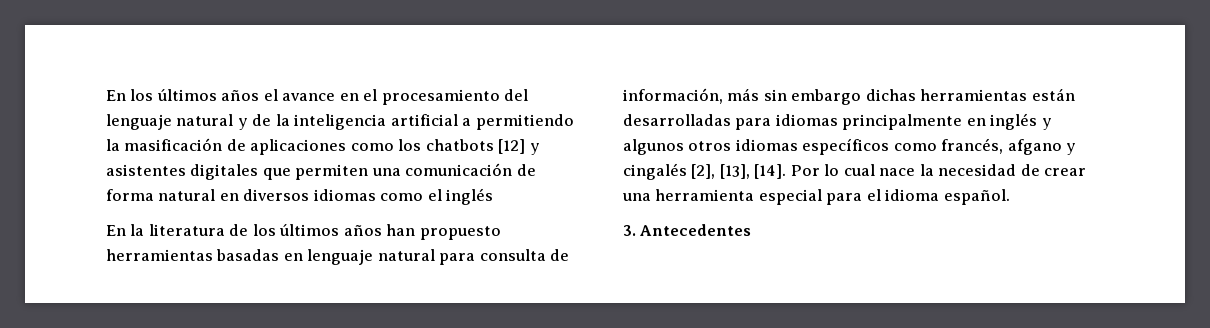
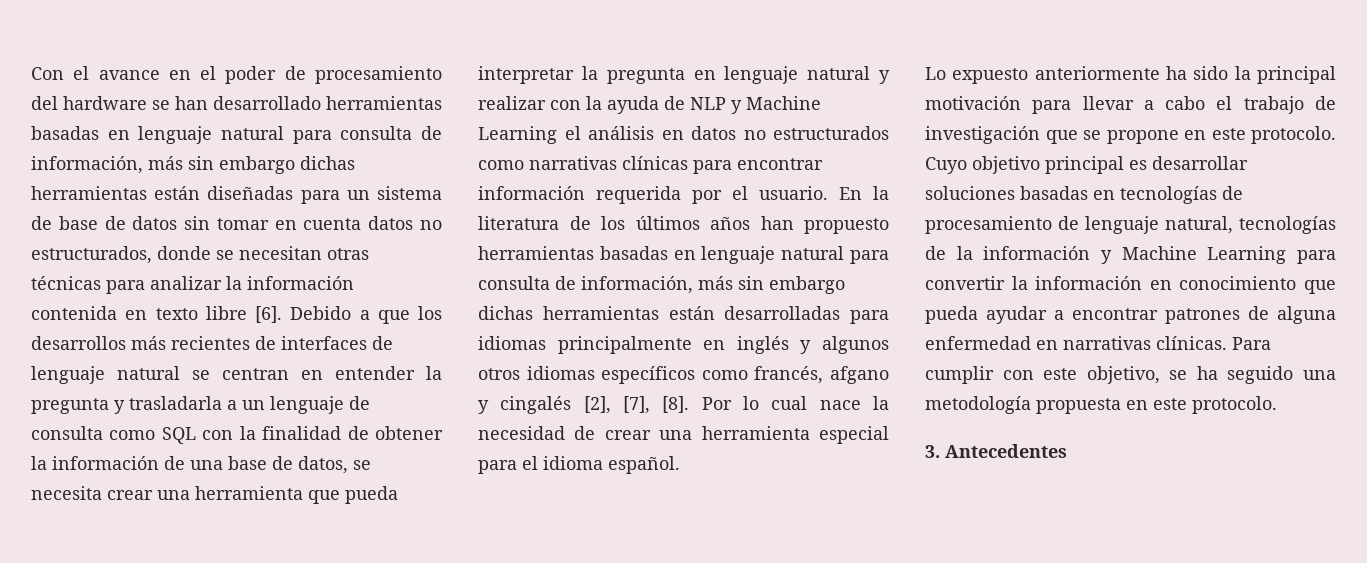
- En los últimos años el avance en el procesamiento del lenguaje natural y de la inteligencia artificial a permitiendo la masificación de aplicaciones como los chatbots [12] y asistentes digitales que permiten una comunicación de forma natural en diversos idiomas como el inglés
- En la literatura de los últimos años han propuesto herramientas basadas en lenguaje natural para consulta de información, más sin embargo dichas herramientas están desarrolladas para idiomas principalmente en inglés y algunos otros idiomas específicos como francés, afgano y cingalés [2], [13], [14].
+ Con el avance en el poder de procesamiento del hardware se han desarrollado herramientas basadas en lenguaje natural para consulta de información, más sin embargo dichas herramientas están diseñadas para un sistema de base de datos sin tomar en cuenta datos no estructurados, donde se necesitan otras técnicas para analizar la información contenida en texto libre [6]. Debido a que los desarrollos más recientes de interfaces de lenguaje natural se centran en entender la pregunta y trasladarla a un lenguaje de consulta como SQL con la finalidad de obtener la información de una base de datos, se necesita crear una herramienta que pueda interpretar la pregunta en lenguaje natural y realizar con la ayuda de NLP y Machine Learning el análisis en datos no estructurados como narrativas clínicas para encontrar información requerida por el usuario. En la literatura de los últimos años han propuesto herramientas basadas en lenguaje natural para consulta de información, más sin embargo dichas herramientas están desarrolladas para idiomas principalmente en inglés y algunos otros idiomas específicos como francés, afgano y cingalés [2], [7], [8].
+ Lo expuesto anteriormente ha sido la principal motivación para llevar a cabo el trabajo de investigación que se propone en este protocolo. Cuyo objetivo principal es desarrollar soluciones basadas en tecnologías de procesamiento de lenguaje natural, tecnologías de la información y Machine Learning para convertir la información en conocimiento que pueda ayudar a encontrar patrones de alguna enfermedad en narrativas clínicas. Para cumplir con este objetivo, se ha seguido una metodología propuesta en este protocolo.

